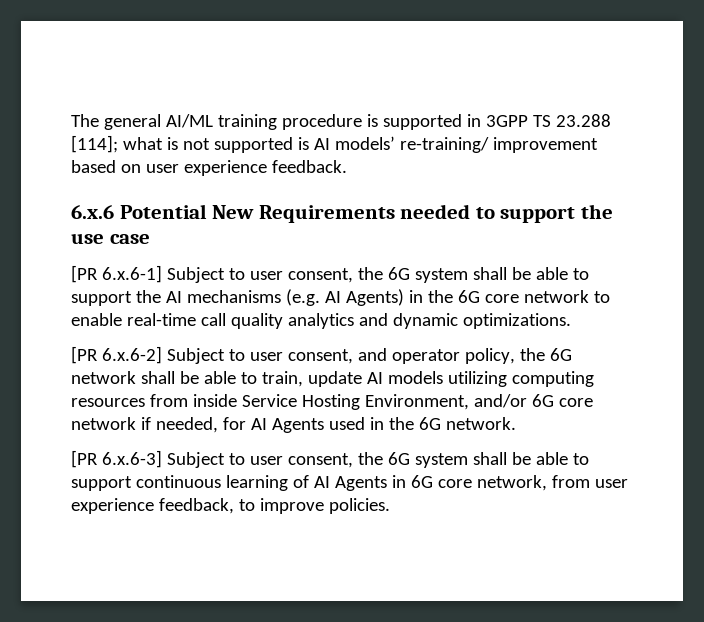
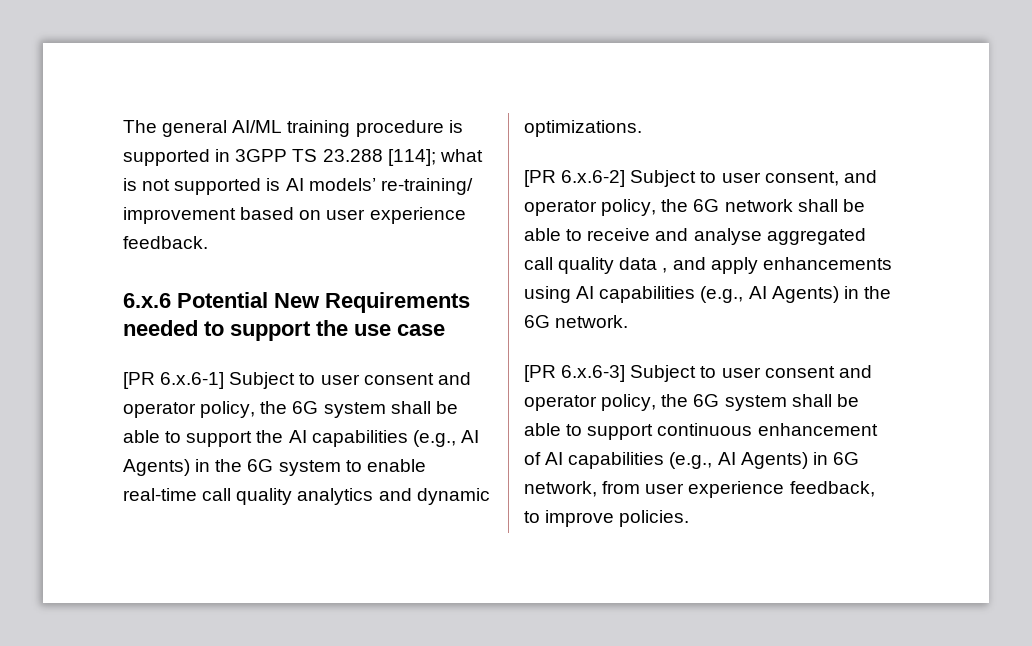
- [PR 6.x.6-1] Subject to user consent, the 6G system shall be able to support the AI mechanisms (e.g. AI Agents) in the 6G core network to enable real-time call quality analytics and dynamic optimizations.
+ [PR 6.x.6-1] Subject to user consent and operator policy, the 6G system shall be able to support the AI capabilities (e.g., AI Agents) in the 6G system to enable real-time call quality analytics and dynamic optimizations.
- [PR 6.x.6-2] Subject to user consent, and operator policy, the 6G network shall be able to train, update AI models utilizing computing resources from inside Service Hosting Environment, and/or 6G core network if needed, for AI Agents used in the 6G network.
+ [PR 6.x.6-2] Subject to user consent, and operator policy, the 6G network shall be able to receive and analyse aggregated call quality data , and apply enhancements using AI capabilities (e.g., AI Agents) in the 6G network.
- [PR 6.x.6-3] Subject to user consent, the 6G system shall be able to support continuous learning of AI Agents in 6G core network, from user experience feedback, to improve policies.
+ [PR 6.x.6-3] Subject to user consent and operator policy, the 6G system shall be able to support continuous enhancement of AI capabilities (e.g., AI Agents) in 6G network, from user experience feedback, to improve policies.

